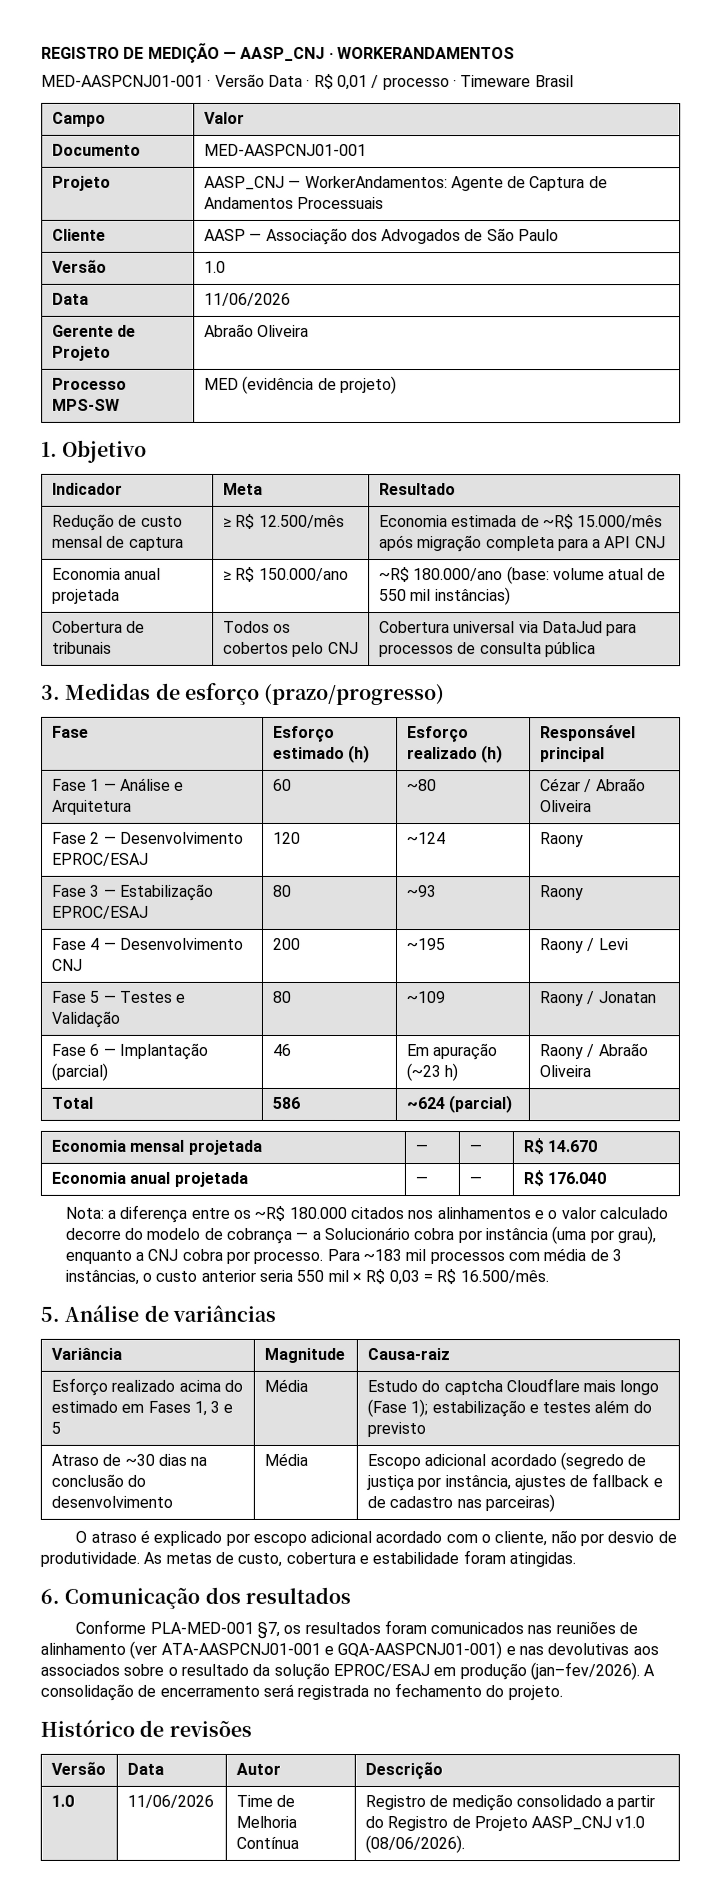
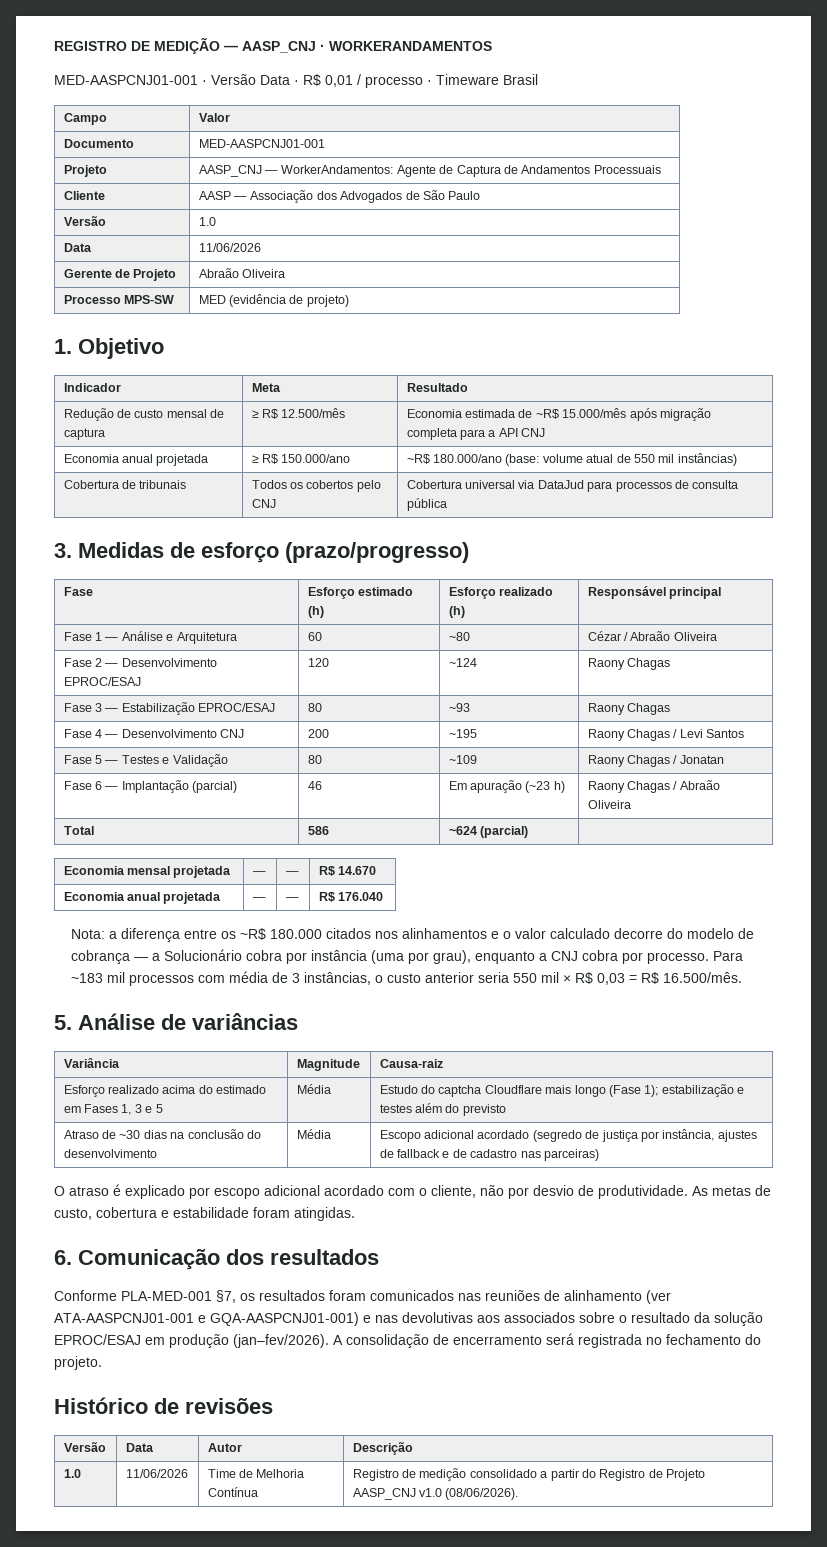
- Fase 2 — Desenvolvimento EPROC/ESAJ | 120 | ~124 | Raony
+ Fase 2 — Desenvolvimento EPROC/ESAJ | 120 | ~124 | Raony Chagas
- Fase 3 — Estabilização EPROC/ESAJ | 80 | ~93 | Raony
+ Fase 3 — Estabilização EPROC/ESAJ | 80 | ~93 | Raony Chagas
- Fase 4 — Desenvolvimento CNJ | 200 | ~195 | Raony / Levi
+ Fase 4 — Desenvolvimento CNJ | 200 | ~195 | Raony Chagas / Levi Santos
- Fase 5 — Testes e Validação | 80 | ~109 | Raony / Jonatan
+ Fase 5 — Testes e Validação | 80 | ~109 | Raony Chagas / Jonatan
- Fase 6 — Implantação (parcial) | 46 | Em apuração (~23 h) | Raony / Abraão Oliveira
+ Fase 6 — Implantação (parcial) | 46 | Em apuração (~23 h) | Raony Chagas / Abraão Oliveira

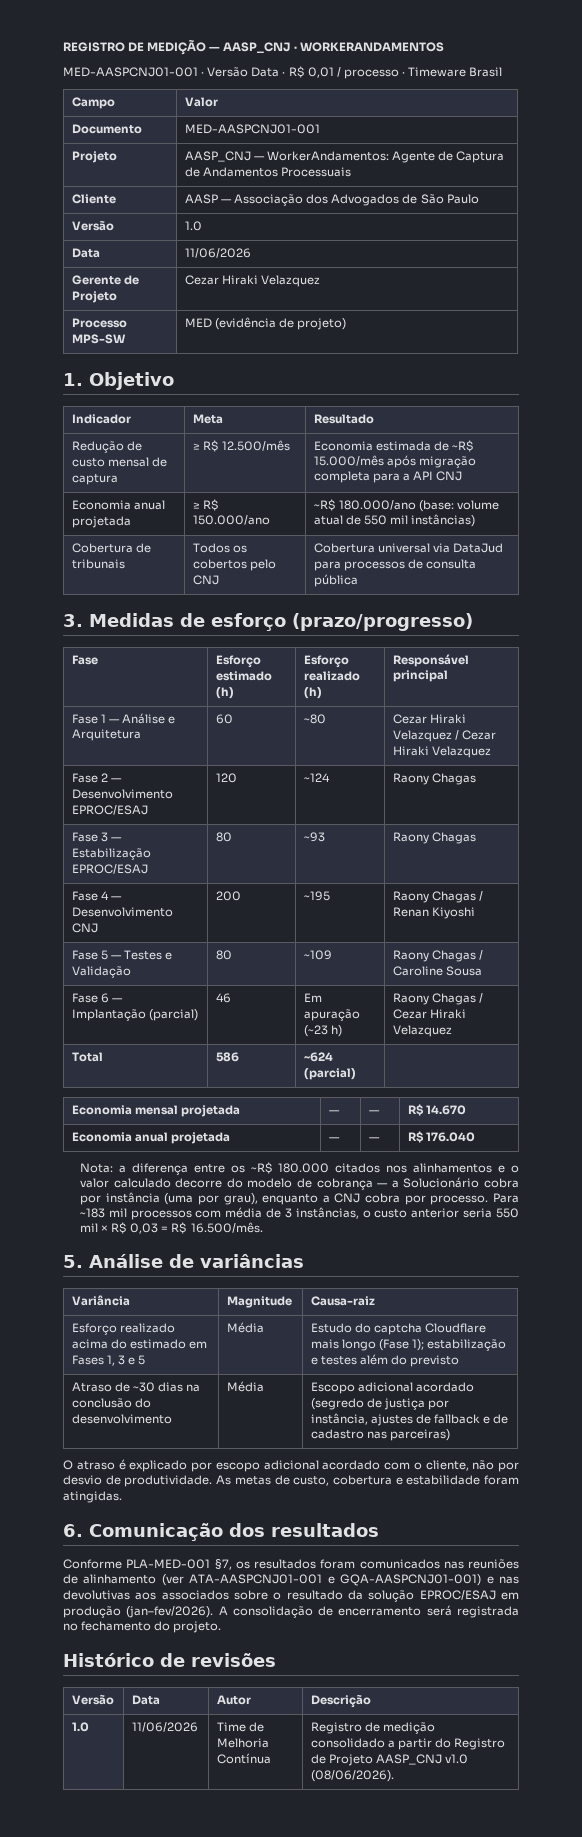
- Gerente de Projeto | Abraão Oliveira
+ Gerente de Projeto | Cezar Hiraki Velazquez
- Fase 1 — Análise e Arquitetura | 60 | ~80 | Cézar / Abraão Oliveira
+ Fase 1 — Análise e Arquitetura | 60 | ~80 | Cezar Hiraki Velazquez / Cezar Hiraki Velazquez
- Fase 4 — Desenvolvimento CNJ | 200 | ~195 | Raony Chagas / Levi Santos
+ Fase 4 — Desenvolvimento CNJ | 200 | ~195 | Raony Chagas / Renan Kiyoshi
- Fase 5 — Testes e Validação | 80 | ~109 | Raony Chagas / Jonatan
+ Fase 5 — Testes e Validação | 80 | ~109 | Raony Chagas / Caroline Sousa
- Fase 6 — Implantação (parcial) | 46 | Em apuração (~23 h) | Raony Chagas / Abraão Oliveira
+ Fase 6 — Implantação (parcial) | 46 | Em apuração (~23 h) | Raony Chagas / Cezar Hiraki Velazquez

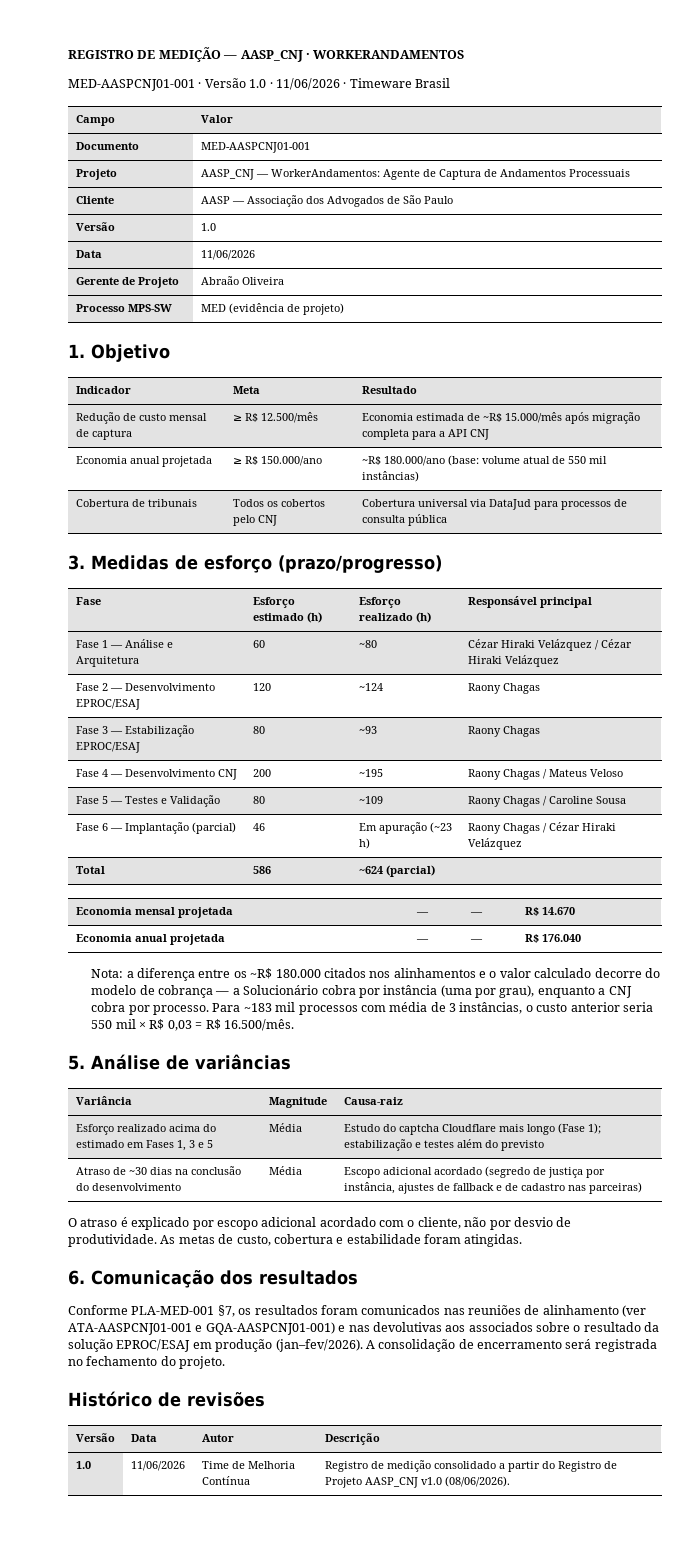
- MED-AASPCNJ01-001 · Versão Data · R$ 0,01 / processo · Timeware Brasil
+ MED-AASPCNJ01-001 · Versão 1.0 · 11/06/2026 · Timeware Brasil
- Gerente de Projeto | Cezar Hiraki Velazquez
+ Gerente de Projeto | Abraão Oliveira
- Fase 1 — Análise e Arquitetura | 60 | ~80 | Cezar Hiraki Velazquez / Cezar Hiraki Velazquez
+ Fase 1 — Análise e Arquitetura | 60 | ~80 | Cézar Hiraki Velázquez / Cézar Hiraki Velázquez
- Fase 4 — Desenvolvimento CNJ | 200 | ~195 | Raony Chagas / Renan Kiyoshi
+ Fase 4 — Desenvolvimento CNJ | 200 | ~195 | Raony Chagas / Mateus Veloso
- Fase 6 — Implantação (parcial) | 46 | Em apuração (~23 h) | Raony Chagas / Cezar Hiraki Velazquez
+ Fase 6 — Implantação (parcial) | 46 | Em apuração (~23 h) | Raony Chagas / Cézar Hiraki Velázquez

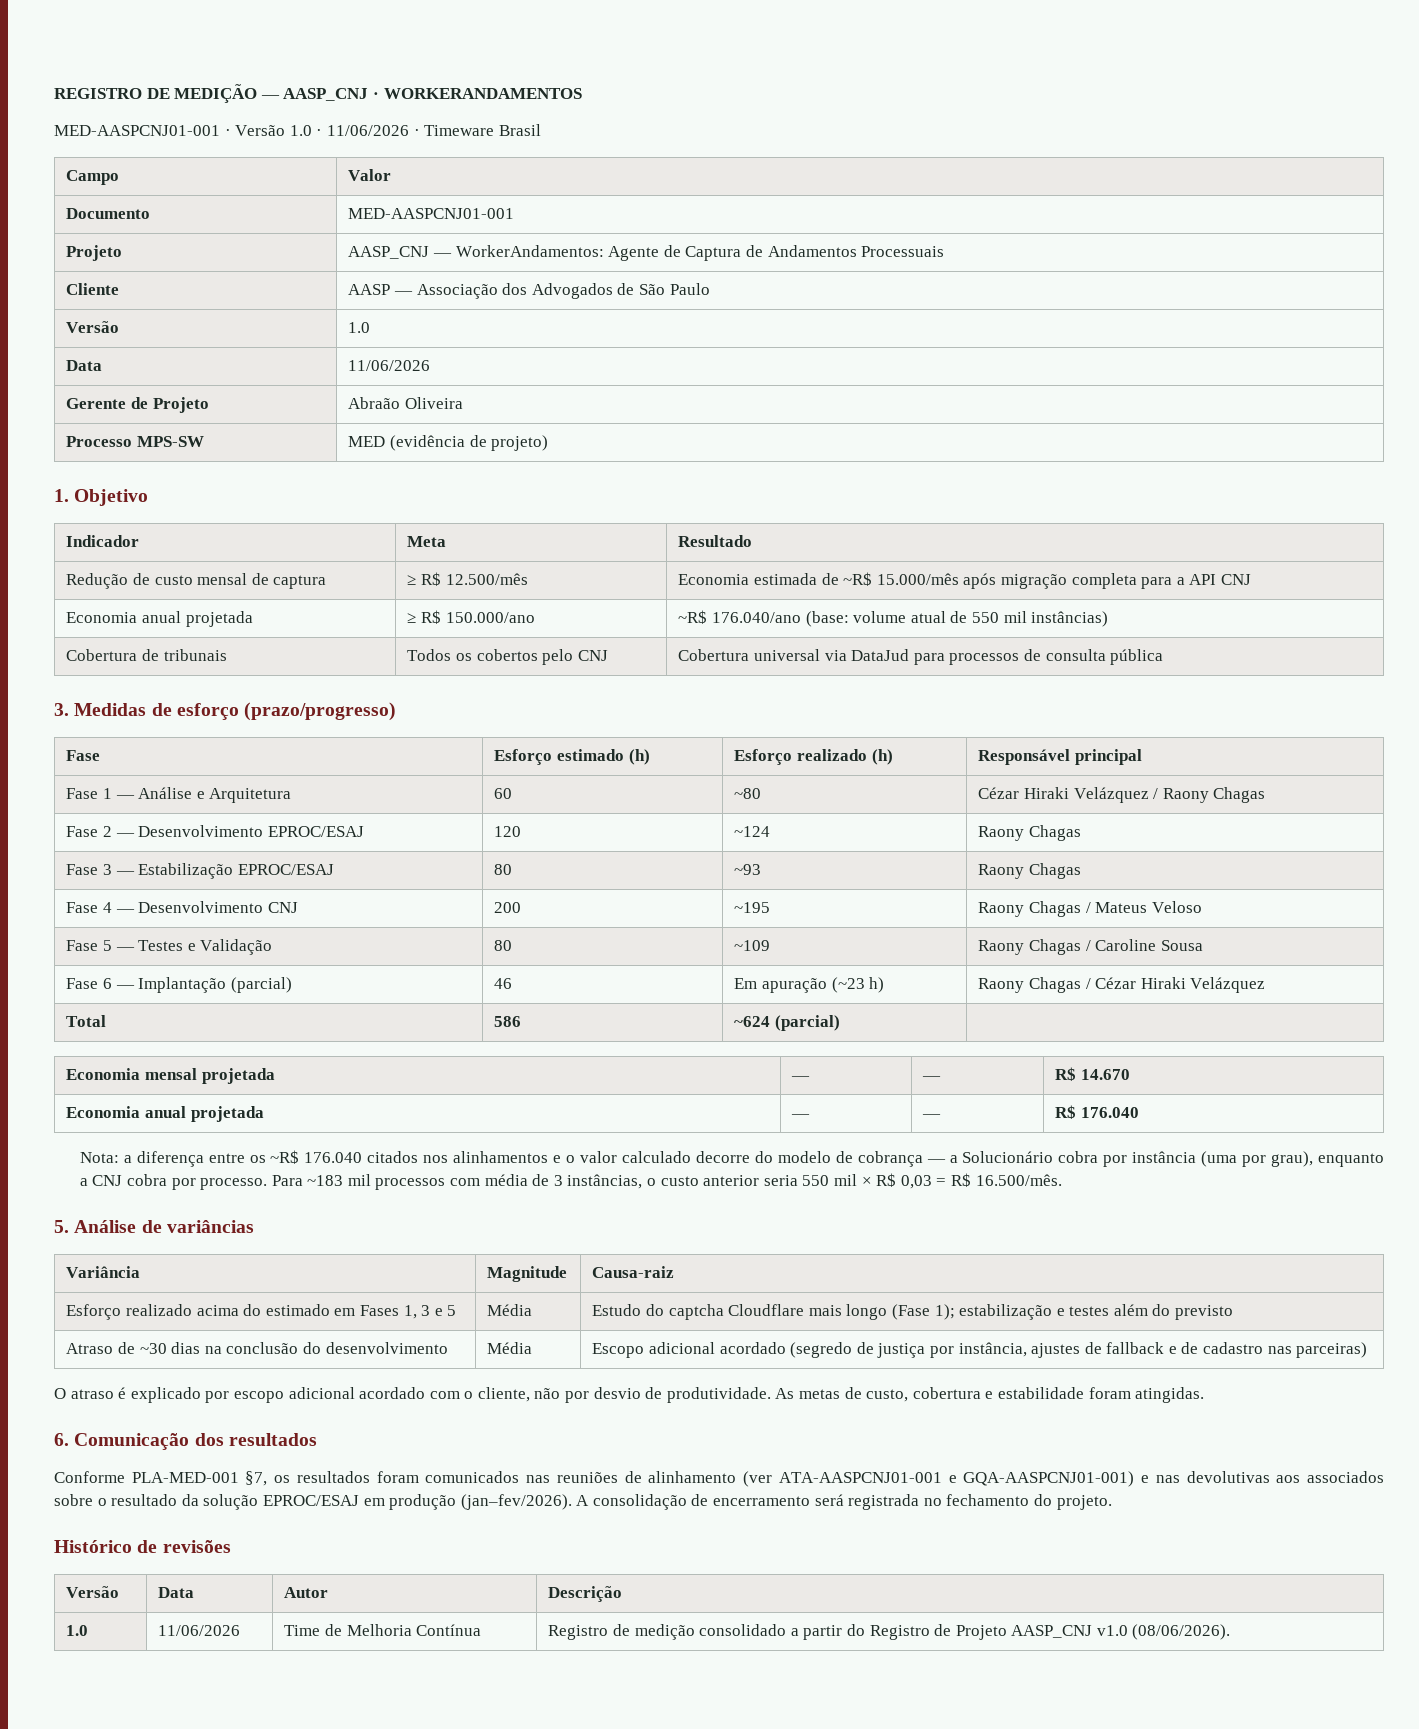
- Economia anual projetada | ≥ R$ 150.000/ano | ~R$ 180.000/ano (base: volume atual de 550 mil instâncias)
+ Economia anual projetada | ≥ R$ 150.000/ano | ~R$ 176.040/ano (base: volume atual de 550 mil instâncias)
- Fase 1 — Análise e Arquitetura | 60 | ~80 | Cézar Hiraki Velázquez / Cézar Hiraki Velázquez
+ Fase 1 — Análise e Arquitetura | 60 | ~80 | Cézar Hiraki Velázquez / Raony Chagas
- Nota: a diferença entre os ~R$ 180.000 citados nos alinhamentos e o valor calculado decorre do modelo de cobrança — a Solucionário cobra por instância (uma por grau), enquanto a CNJ cobra por processo.
+ Nota: a diferença entre os ~R$ 176.040 citados nos alinhamentos e o valor calculado decorre do modelo de cobrança — a Solucionário cobra por instância (uma por grau), enquanto a CNJ cobra por processo.

